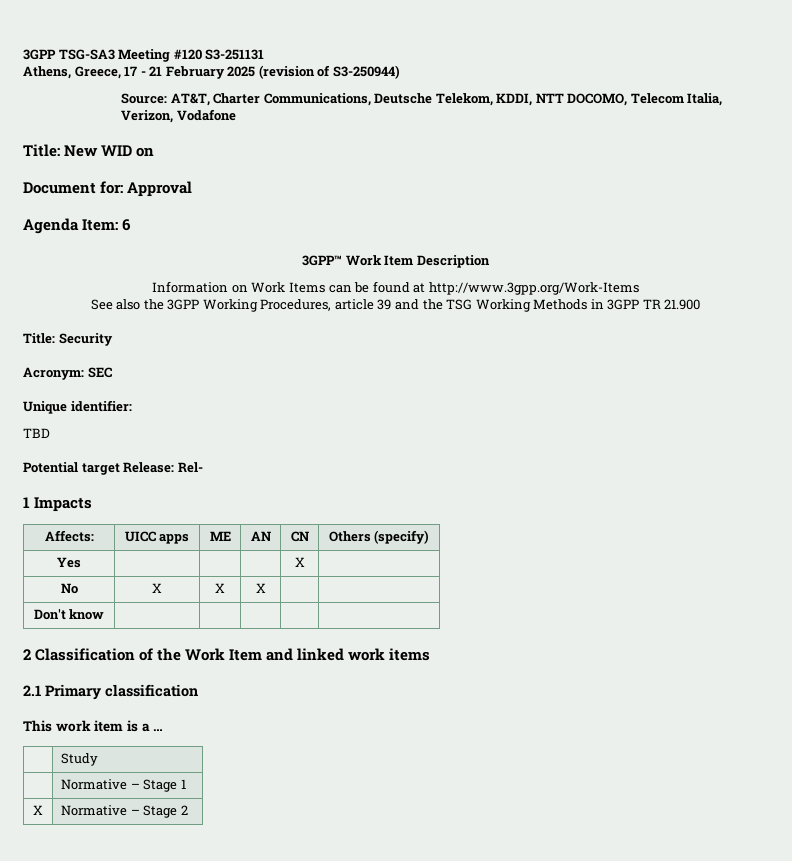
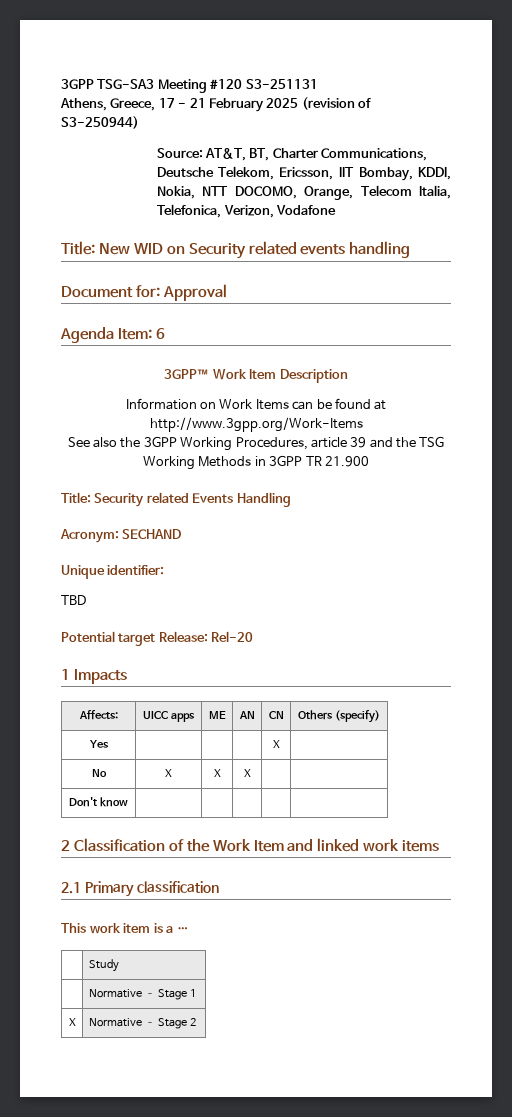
- Source: AT&T, Charter Communications, Deutsche Telekom, KDDI, NTT DOCOMO, Telecom Italia, Verizon, Vodafone
+ Source: AT&T, BT, Charter Communications, Deutsche Telekom, Ericsson, IIT Bombay, KDDI, Nokia, NTT DOCOMO, Orange, Telecom Italia, Telefonica, Verizon, Vodafone
- Title: New WID on
+ Title: New WID on Security related events handling
- Title: Security
+ Title: Security related Events Handling
- Acronym: SEC
+ Acronym: SECHAND
- Potential target Release: Rel-
+ Potential target Release: Rel-20

